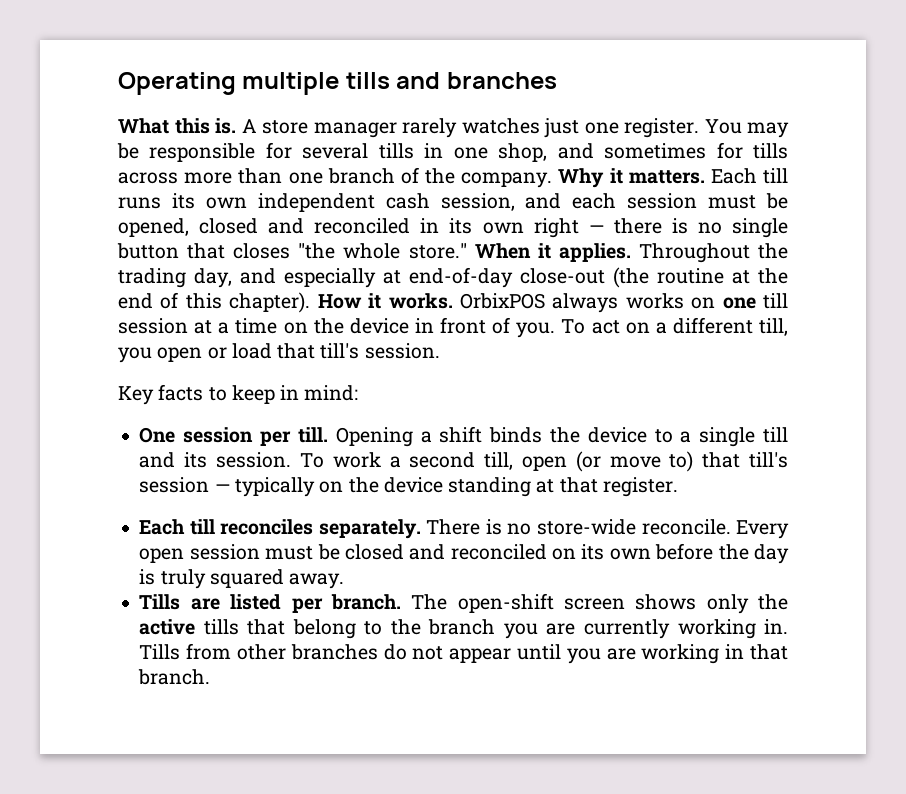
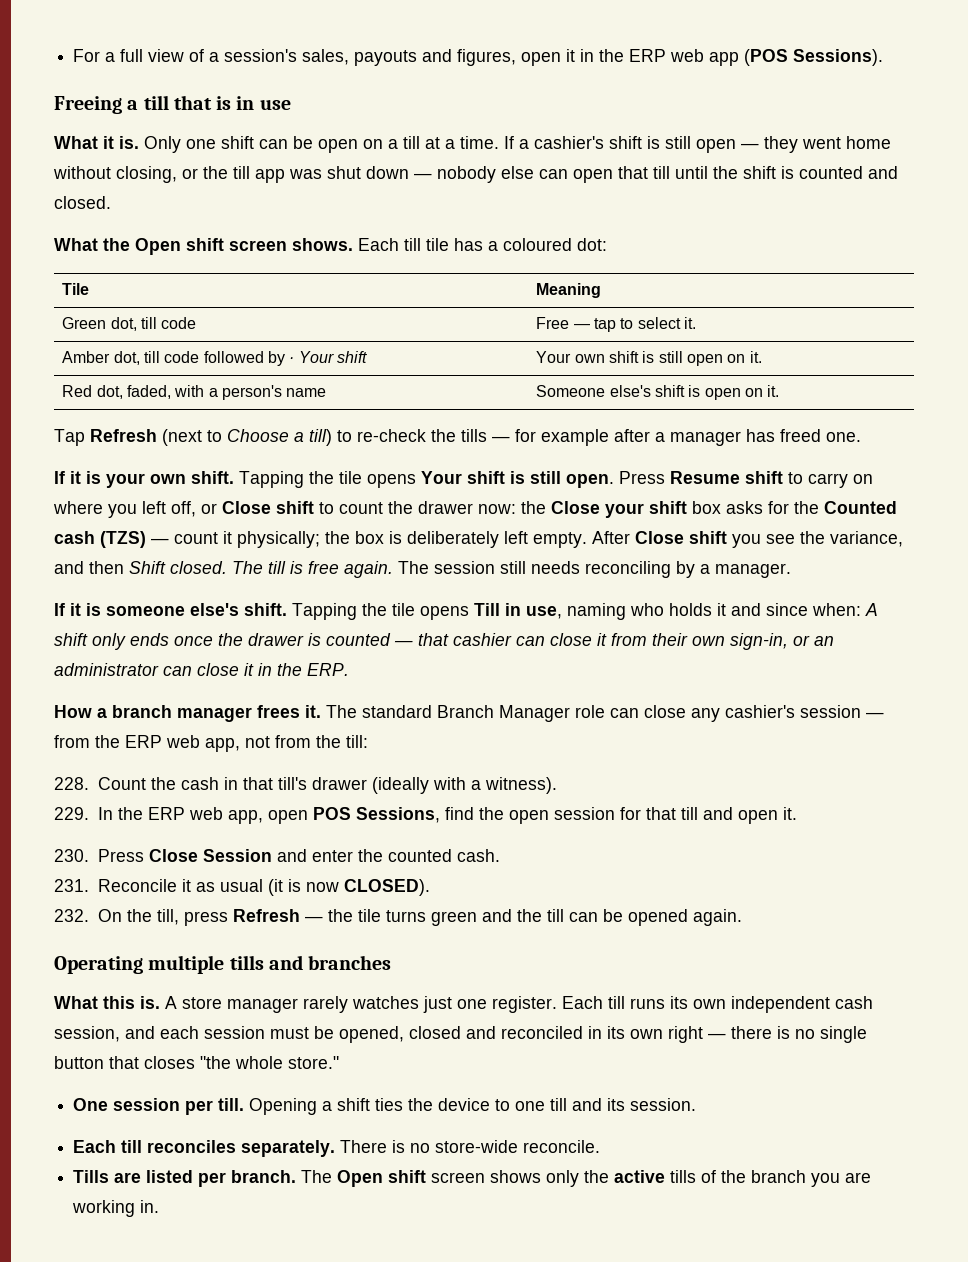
+ For a full view of a session's sales, payouts and figures, open it in the ERP web app (POS Sessions).
+ Freeing a till that is in use
+ What it is. Only one shift can be open on a till at a time. If a cashier's shift is still open — they went home without closing, or the till app was shut down — nobody else can open that till until the shift is counted and closed.
+ What the Open shift screen shows. Each till tile has a coloured dot:
+ Tile | Meaning
+ Green dot, till code | Free — tap to select it.
+ Amber dot, till code followed by · Your shift | Your own shift is still open on it.
+ Red dot, faded, with a person's name | Someone else's shift is open on it.
+ Tap Refresh (next to Choose a till) to re-check the tills — for example after a manager has freed one.
+ If it is your own shift. Tapping the tile opens Your shift is still open. Press Resume shift to carry on where you left off, or Close shift to count the drawer now: the Close your shift box asks for the Counted cash (TZS) — count it physically; the box is deliberately left empty. After Close shift you see the variance, and then Shift closed. The till is free again. The session still needs reconciling by a manager.
+ If it is someone else's shift. Tapping the tile opens Till in use, naming who holds it and since when: A shift only ends once the drawer is counted — that cashier can close it from their own sign-in, or an administrator can close it in the ERP.
+ How a branch manager frees it. The standard Branch Manager role can close any cashier's session — from the ERP web app, not from the till:
+ 228. Count the cash in that till's drawer (ideally with a witness).
+ 229. In the ERP web app, open POS Sessions, find the open session for that till and open it.
+ 230. Press Close Session and enter the counted cash.
+ 231. Reconcile it as usual (it is now CLOSED).
+ 232. On the till, press Refresh — the tile turns green and the till can be opened again.
- You may be responsible for several tills in one shop, and sometimes for tills across more than one branch of the company. Why it matters.
- When it applies. Throughout the trading day, and especially at end-of-day close-out (the routine at the end of this chapter). How it works. OrbixPOS always works on one till session at a time on the device in front of you. To act on a different till, you open or load that till's session.
- Key facts to keep in mind:
- Opening a shift binds the device to a single till and its session. To work a second till, open (or move to) that till's session — typically on the device standing at that register.
+ Opening a shift ties the device to one till and its session.
- Every open session must be closed and reconciled on its own before the day is truly squared away.
- The open-shift screen shows only the active tills that belong to the branch you are currently working in. Tills from other branches do not appear until you are working in that branch.
+ The Open shift screen shows only the active tills of the branch you are working in.

